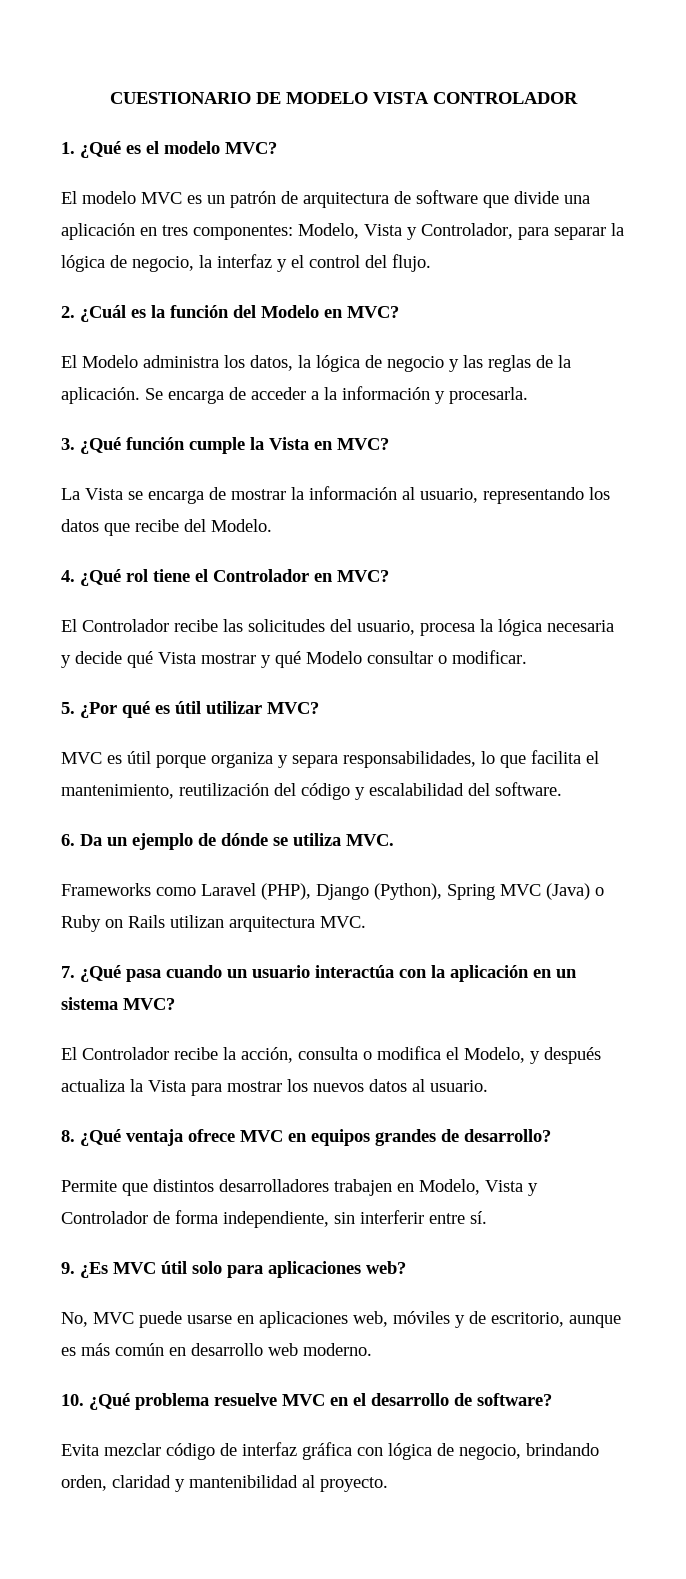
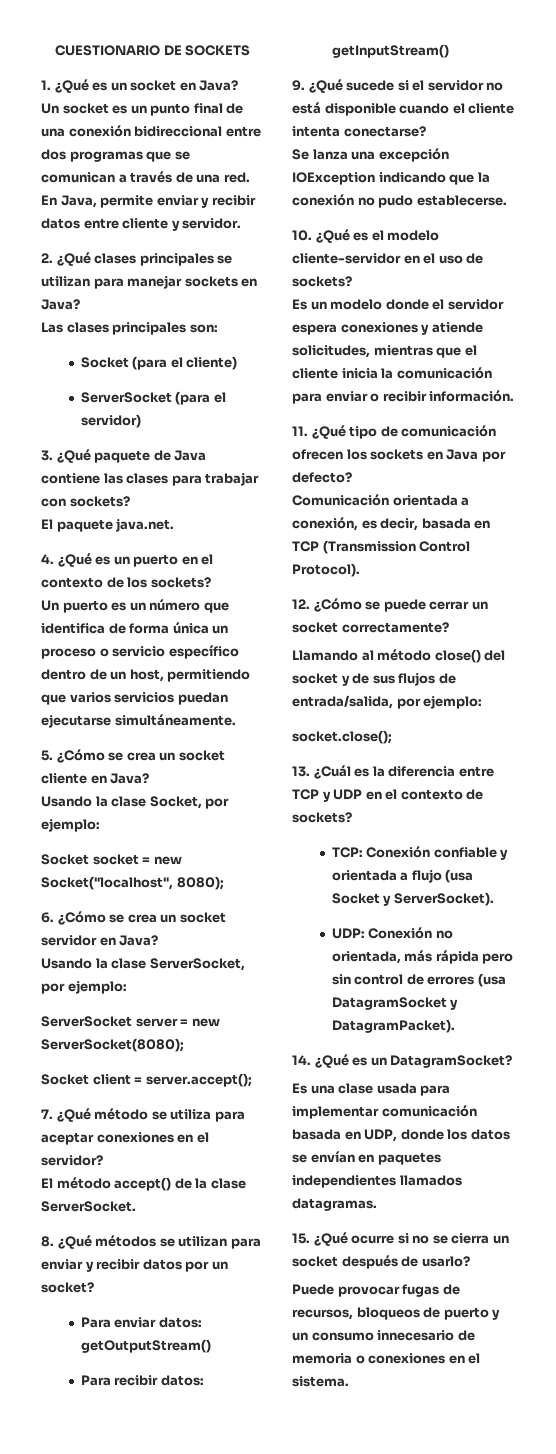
- CUESTIONARIO DE MODELO VISTA CONTROLADOR
+ CUESTIONARIO DE SOCKETS
- 1. ¿Qué es el modelo MVC?
- El modelo MVC es un patrón de arquitectura de software que divide una aplicación en tres componentes: Modelo, Vista y Controlador, para separar la lógica de negocio, la interfaz y el control del flujo.
- 2. ¿Cuál es la función del Modelo en MVC?
- El Modelo administra los datos, la lógica de negocio y las reglas de la aplicación. Se encarga de acceder a la información y procesarla.
- 3. ¿Qué función cumple la Vista en MVC?
- La Vista se encarga de mostrar la información al usuario, representando los datos que recibe del Modelo.
- 4. ¿Qué rol tiene el Controlador en MVC?
- El Controlador recibe las solicitudes del usuario, procesa la lógica necesaria y decide qué Vista mostrar y qué Modelo consultar o modificar.
- 5. ¿Por qué es útil utilizar MVC?
- MVC es útil porque organiza y separa responsabilidades, lo que facilita el mantenimiento, reutilización del código y escalabilidad del software.
- 6. Da un ejemplo de dónde se utiliza MVC.
- Frameworks como Laravel (PHP), Django (Python), Spring MVC (Java) o Ruby on Rails utilizan arquitectura MVC.
- 7. ¿Qué pasa cuando un usuario interactúa con la aplicación en un sistema MVC?
- El Controlador recibe la acción, consulta o modifica el Modelo, y después actualiza la Vista para mostrar los nuevos datos al usuario.
- 8. ¿Qué ventaja ofrece MVC en equipos grandes de desarrollo?
- Permite que distintos desarrolladores trabajen en Modelo, Vista y Controlador de forma independiente, sin interferir entre sí.
- 9. ¿Es MVC útil solo para aplicaciones web?
- No, MVC puede usarse en aplicaciones web, móviles y de escritorio, aunque es más común en desarrollo web moderno.
- 10. ¿Qué problema resuelve MVC en el desarrollo de software?
- Evita mezclar código de interfaz gráfica con lógica de negocio, brindando orden, claridad y mantenibilidad al proyecto.
+ 1. ¿Qué es un socket en Java?
+ Un socket es un punto final de una conexión bidireccional entre dos programas que se comunican a través de una red. En Java, permite enviar y recibir datos entre cliente y servidor.
+ 2. ¿Qué clases principales se utilizan para manejar sockets en Java?
+ Las clases principales son:
+ Socket (para el cliente)
+ ServerSocket (para el servidor)
+ 3. ¿Qué paquete de Java contiene las clases para trabajar con sockets?
+ El paquete java.net.
+ 4. ¿Qué es un puerto en el contexto de los sockets?
+ Un puerto es un número que identifica de forma única un proceso o servicio específico dentro de un host, permitiendo que varios servicios puedan ejecutarse simultáneamente.
+ 5. ¿Cómo se crea un socket cliente en Java?
+ Usando la clase Socket, por ejemplo:
+ Socket socket = new Socket("localhost", 8080);
+ 6. ¿Cómo se crea un socket servidor en Java?
+ Usando la clase ServerSocket, por ejemplo:
+ ServerSocket server = new ServerSocket(8080);
+ Socket client = server.accept();
+ 7. ¿Qué método se utiliza para aceptar conexiones en el servidor?
+ El método accept() de la clase ServerSocket.
+ 8. ¿Qué métodos se utilizan para enviar y recibir datos por un socket?
+ Para enviar datos: getOutputStream()
+ Para recibir datos: getInputStream()
+ 9. ¿Qué sucede si el servidor no está disponible cuando el cliente intenta conectarse?
+ Se lanza una excepción IOException indicando que la conexión no pudo establecerse.
+ 10. ¿Qué es el modelo cliente-servidor en el uso de sockets?
+ Es un modelo donde el servidor espera conexiones y atiende solicitudes, mientras que el cliente inicia la comunicación para enviar o recibir información.
+ 11. ¿Qué tipo de comunicación ofrecen los sockets en Java por defecto?
+ Comunicación orientada a conexión, es decir, basada en TCP (Transmission Control Protocol).
+ 12. ¿Cómo se puede cerrar un socket correctamente?
+ Llamando al método close() del socket y de sus flujos de entrada/salida, por ejemplo:
+ socket.close();
+ 13. ¿Cuál es la diferencia entre TCP y UDP en el contexto de sockets?
+ TCP: Conexión confiable y orientada a flujo (usa Socket y ServerSocket).
+ UDP: Conexión no orientada, más rápida pero sin control de errores (usa DatagramSocket y DatagramPacket).
+ 14. ¿Qué es un DatagramSocket?
+ Es una clase usada para implementar comunicación basada en UDP, donde los datos se envían en paquetes independientes llamados datagramas.
+ 15. ¿Qué ocurre si no se cierra un socket después de usarlo?
+ Puede provocar fugas de recursos, bloqueos de puerto y un consumo innecesario de memoria o conexiones en el sistema.

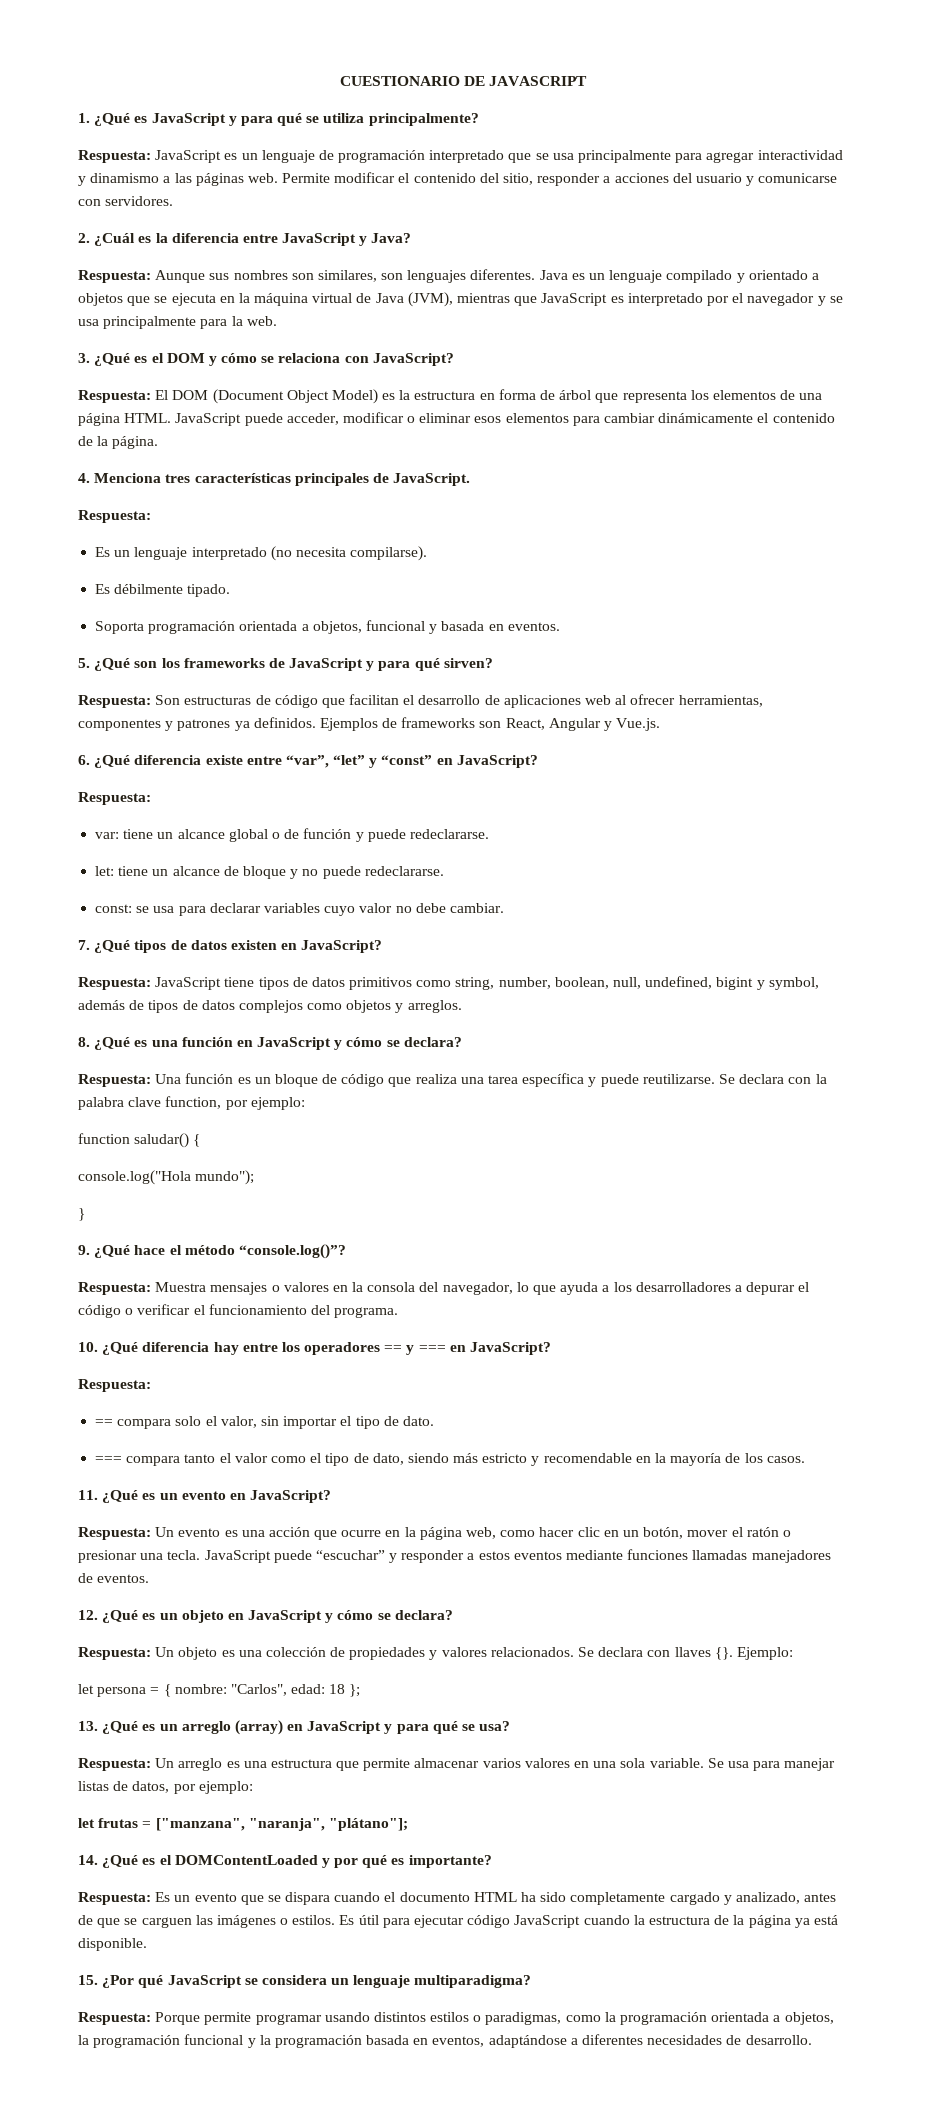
- CUESTIONARIO DE SOCKETS
+ CUESTIONARIO DE JAVASCRIPT
- 1. ¿Qué es un socket en Java?
- Un socket es un punto final de una conexión bidireccional entre dos programas que se comunican a través de una red. En Java, permite enviar y recibir datos entre cliente y servidor.
- 2. ¿Qué clases principales se utilizan para manejar sockets en Java?
- Las clases principales son:
- Socket (para el cliente)
- ServerSocket (para el servidor)
- 3. ¿Qué paquete de Java contiene las clases para trabajar con sockets?
- El paquete java.net.
- 4. ¿Qué es un puerto en el contexto de los sockets?
- Un puerto es un número que identifica de forma única un proceso o servicio específico dentro de un host, permitiendo que varios servicios puedan ejecutarse simultáneamente.
- 5. ¿Cómo se crea un socket cliente en Java?
- Usando la clase Socket, por ejemplo:
- Socket socket = new Socket("localhost", 8080);
- 6. ¿Cómo se crea un socket servidor en Java?
- Usando la clase ServerSocket, por ejemplo:
- ServerSocket server = new ServerSocket(8080);
- Socket client = server.accept();
- 7. ¿Qué método se utiliza para aceptar conexiones en el servidor?
- El método accept() de la clase ServerSocket.
- 8. ¿Qué métodos se utilizan para enviar y recibir datos por un socket?
- Para enviar datos: getOutputStream()
- Para recibir datos: getInputStream()
- 9. ¿Qué sucede si el servidor no está disponible cuando el cliente intenta conectarse?
- Se lanza una excepción IOException indicando que la conexión no pudo establecerse.
- 10. ¿Qué es el modelo cliente-servidor en el uso de sockets?
- Es un modelo donde el servidor espera conexiones y atiende solicitudes, mientras que el cliente inicia la comunicación para enviar o recibir información.
- 11. ¿Qué tipo de comunicación ofrecen los sockets en Java por defecto?
- Comunicación orientada a conexión, es decir, basada en TCP (Transmission Control Protocol).
- 12. ¿Cómo se puede cerrar un socket correctamente?
- Llamando al método close() del socket y de sus flujos de entrada/salida, por ejemplo:
- socket.close();
- 13. ¿Cuál es la diferencia entre TCP y UDP en el contexto de sockets?
- TCP: Conexión confiable y orientada a flujo (usa Socket y ServerSocket).
- UDP: Conexión no orientada, más rápida pero sin control de errores (usa DatagramSocket y DatagramPacket).
- 14. ¿Qué es un DatagramSocket?
- Es una clase usada para implementar comunicación basada en UDP, donde los datos se envían en paquetes independientes llamados datagramas.
- 15. ¿Qué ocurre si no se cierra un socket después de usarlo?
- Puede provocar fugas de recursos, bloqueos de puerto y un consumo innecesario de memoria o conexiones en el sistema.
+ 1. ¿Qué es JavaScript y para qué se utiliza principalmente?
+ Respuesta: JavaScript es un lenguaje de programación interpretado que se usa principalmente para agregar interactividad y dinamismo a las páginas web. Permite modificar el contenido del sitio, responder a acciones del usuario y comunicarse con servidores.
+ 2. ¿Cuál es la diferencia entre JavaScript y Java?
+ Respuesta: Aunque sus nombres son similares, son lenguajes diferentes. Java es un lenguaje compilado y orientado a objetos que se ejecuta en la máquina virtual de Java (JVM), mientras que JavaScript es interpretado por el navegador y se usa principalmente para la web.
+ 3. ¿Qué es el DOM y cómo se relaciona con JavaScript?
+ Respuesta: El DOM (Document Object Model) es la estructura en forma de árbol que representa los elementos de una página HTML. JavaScript puede acceder, modificar o eliminar esos elementos para cambiar dinámicamente el contenido de la página.
+ 4. Menciona tres características principales de JavaScript.
+ Respuesta:
+ Es un lenguaje interpretado (no necesita compilarse).
+ Es débilmente tipado.
+ Soporta programación orientada a objetos, funcional y basada en eventos.
+ 5. ¿Qué son los frameworks de JavaScript y para qué sirven?
+ Respuesta: Son estructuras de código que facilitan el desarrollo de aplicaciones web al ofrecer herramientas, componentes y patrones ya definidos. Ejemplos de frameworks son React, Angular y Vue.js.
+ 6. ¿Qué diferencia existe entre “var”, “let” y “const” en JavaScript?
+ Respuesta:
+ var: tiene un alcance global o de función y puede redeclararse.
+ let: tiene un alcance de bloque y no puede redeclararse.
+ const: se usa para declarar variables cuyo valor no debe cambiar.
+ 7. ¿Qué tipos de datos existen en JavaScript?
+ Respuesta: JavaScript tiene tipos de datos primitivos como string, number, boolean, null, undefined, bigint y symbol, además de tipos de datos complejos como objetos y arreglos.
+ 8. ¿Qué es una función en JavaScript y cómo se declara?
+ Respuesta: Una función es un bloque de código que realiza una tarea específica y puede reutilizarse. Se declara con la palabra clave function, por ejemplo:
+ function saludar() {
+ console.log("Hola mundo");
+ }
+ 9. ¿Qué hace el método “console.log()”?
+ Respuesta: Muestra mensajes o valores en la consola del navegador, lo que ayuda a los desarrolladores a depurar el código o verificar el funcionamiento del programa.
+ 10. ¿Qué diferencia hay entre los operadores == y === en JavaScript?
+ Respuesta:
+ == compara solo el valor, sin importar el tipo de dato.
+ === compara tanto el valor como el tipo de dato, siendo más estricto y recomendable en la mayoría de los casos.
+ 11. ¿Qué es un evento en JavaScript?
+ Respuesta: Un evento es una acción que ocurre en la página web, como hacer clic en un botón, mover el ratón o presionar una tecla. JavaScript puede “escuchar” y responder a estos eventos mediante funciones llamadas manejadores de eventos.
+ 12. ¿Qué es un objeto en JavaScript y cómo se declara?
+ Respuesta: Un objeto es una colección de propiedades y valores relacionados. Se declara con llaves {}. Ejemplo:
+ let persona = { nombre: "Carlos", edad: 18 };
+ 13. ¿Qué es un arreglo (array) en JavaScript y para qué se usa?
+ Respuesta: Un arreglo es una estructura que permite almacenar varios valores en una sola variable. Se usa para manejar listas de datos, por ejemplo:
+ let frutas = ["manzana", "naranja", "plátano"];
+ 14. ¿Qué es el DOMContentLoaded y por qué es importante?
+ Respuesta: Es un evento que se dispara cuando el documento HTML ha sido completamente cargado y analizado, antes de que se carguen las imágenes o estilos. Es útil para ejecutar código JavaScript cuando la estructura de la página ya está disponible.
+ 15. ¿Por qué JavaScript se considera un lenguaje multiparadigma?
+ Respuesta: Porque permite programar usando distintos estilos o paradigmas, como la programación orientada a objetos, la programación funcional y la programación basada en eventos, adaptándose a diferentes necesidades de desarrollo.

